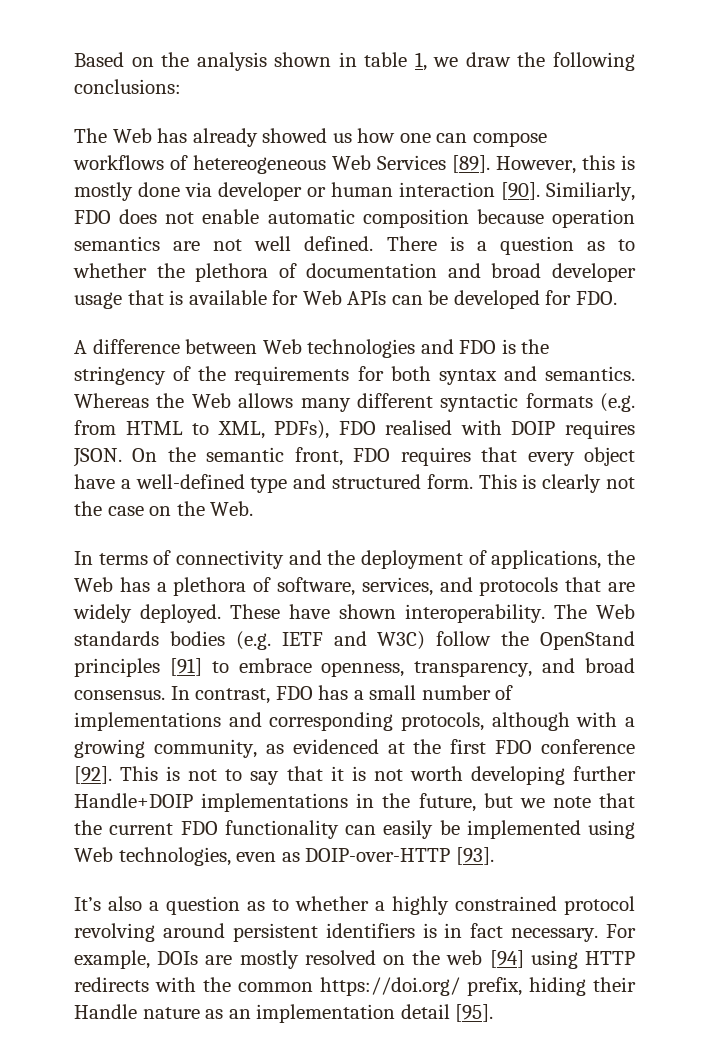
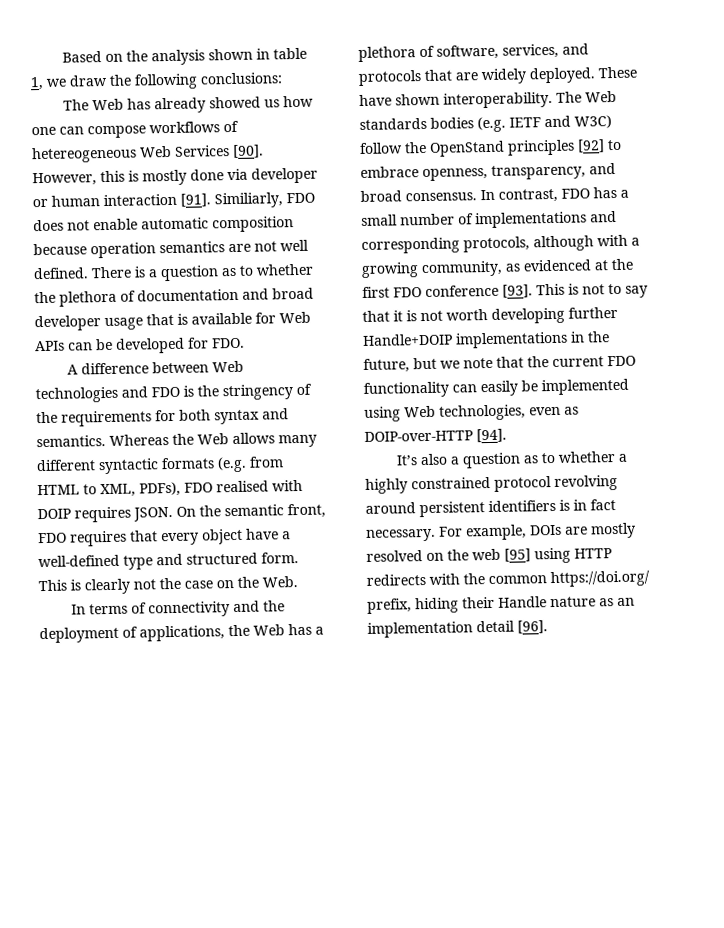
- The Web has already showed us how one can compose workflows of hetereogeneous Web Services [89].
+ The Web has already showed us how one can compose workflows of hetereogeneous Web Services [90].
- However, this is mostly done via developer or human interaction [90].
+ However, this is mostly done via developer or human interaction [91].
- The Web standards bodies (e.g. IETF and W3C) follow the OpenStand principles [91] to embrace openness, transparency, and broad consensus.
+ The Web standards bodies (e.g. IETF and W3C) follow the OpenStand principles [92] to embrace openness, transparency, and broad consensus.
- In contrast, FDO has a small number of implementations and corresponding protocols, although with a growing community, as evidenced at the first FDO conference [92].
+ In contrast, FDO has a small number of implementations and corresponding protocols, although with a growing community, as evidenced at the first FDO conference [93].
- This is not to say that it is not worth developing further Handle+DOIP implementations in the future, but we note that the current FDO functionality can easily be implemented using Web technologies, even as DOIP-over-HTTP [93].
+ This is not to say that it is not worth developing further Handle+DOIP implementations in the future, but we note that the current FDO functionality can easily be implemented using Web technologies, even as DOIP-over-HTTP [94].
- For example, DOIs are mostly resolved on the web [94] using HTTP redirects with the common https://doi.org/ prefix, hiding their Handle nature as an implementation detail [95].
+ For example, DOIs are mostly resolved on the web [95] using HTTP redirects with the common https://doi.org/ prefix, hiding their Handle nature as an implementation detail [96].

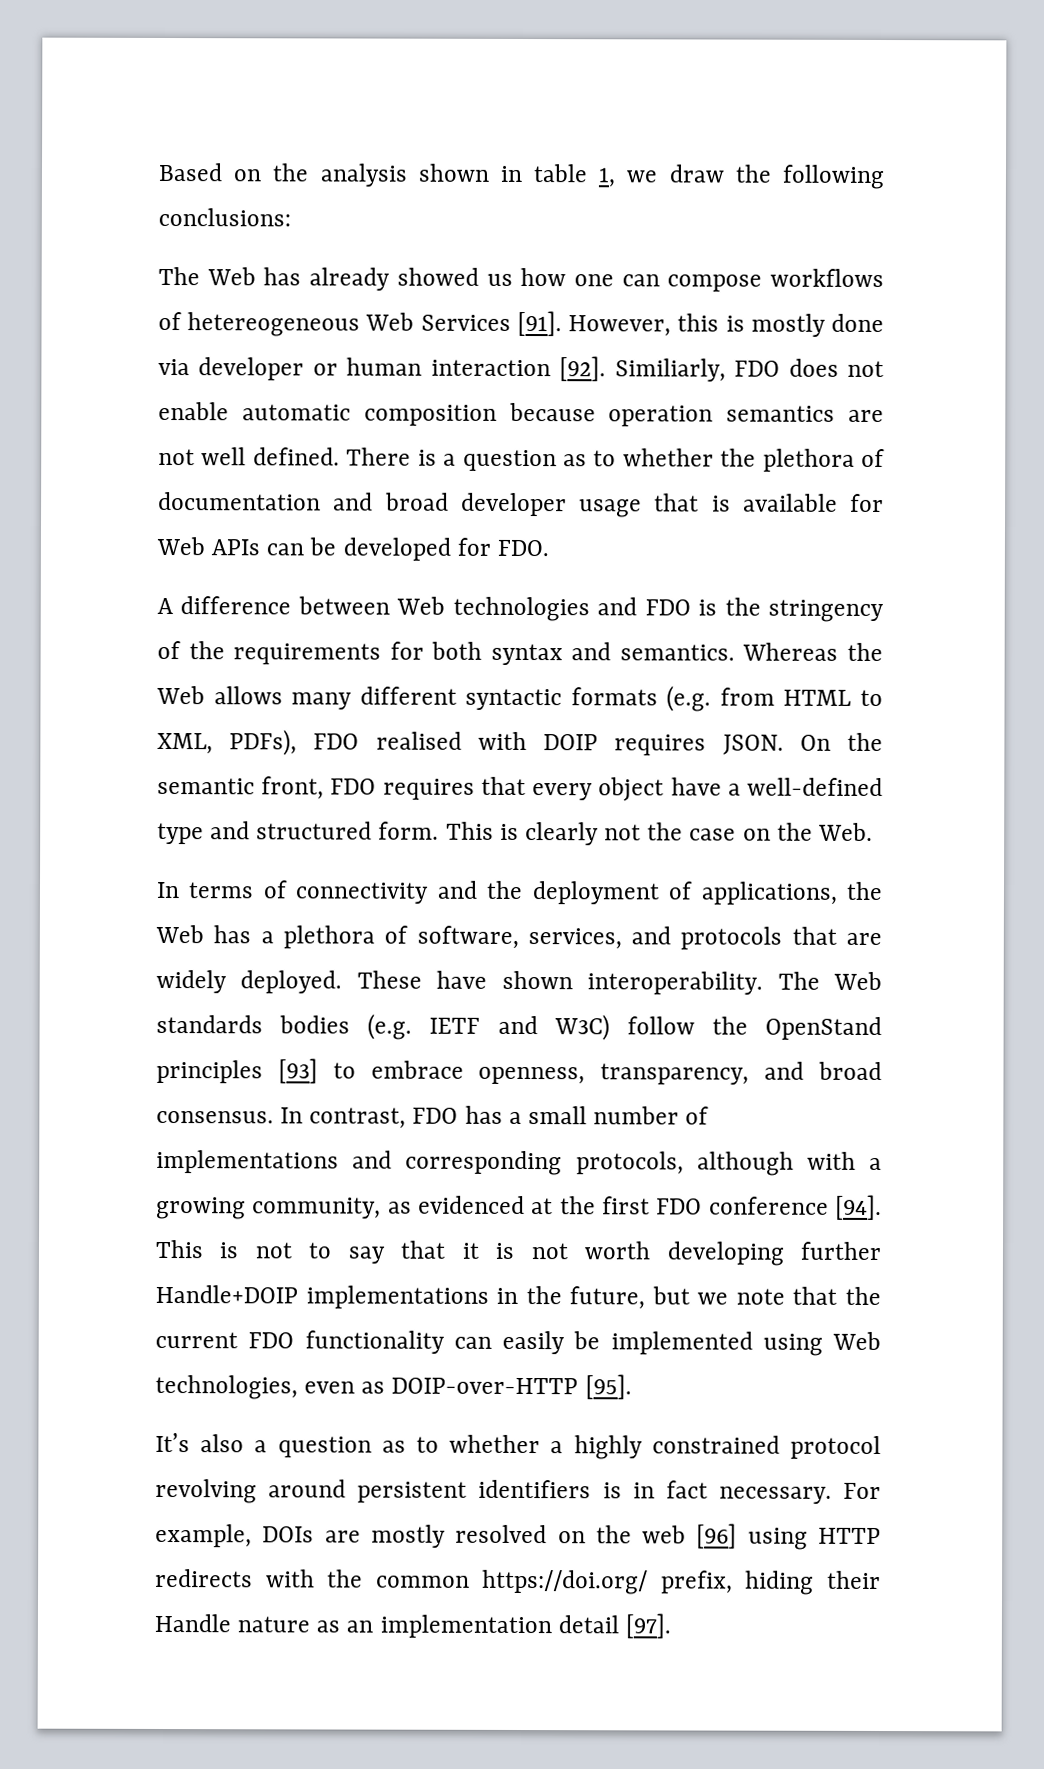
- The Web has already showed us how one can compose workflows of hetereogeneous Web Services [90].
+ The Web has already showed us how one can compose workflows of hetereogeneous Web Services [91].
- However, this is mostly done via developer or human interaction [91].
+ However, this is mostly done via developer or human interaction [92].
- The Web standards bodies (e.g. IETF and W3C) follow the OpenStand principles [92] to embrace openness, transparency, and broad consensus.
+ The Web standards bodies (e.g. IETF and W3C) follow the OpenStand principles [93] to embrace openness, transparency, and broad consensus.
- In contrast, FDO has a small number of implementations and corresponding protocols, although with a growing community, as evidenced at the first FDO conference [93].
+ In contrast, FDO has a small number of implementations and corresponding protocols, although with a growing community, as evidenced at the first FDO conference [94].
- This is not to say that it is not worth developing further Handle+DOIP implementations in the future, but we note that the current FDO functionality can easily be implemented using Web technologies, even as DOIP-over-HTTP [94].
+ This is not to say that it is not worth developing further Handle+DOIP implementations in the future, but we note that the current FDO functionality can easily be implemented using Web technologies, even as DOIP-over-HTTP [95].
- For example, DOIs are mostly resolved on the web [95] using HTTP redirects with the common https://doi.org/ prefix, hiding their Handle nature as an implementation detail [96].
+ For example, DOIs are mostly resolved on the web [96] using HTTP redirects with the common https://doi.org/ prefix, hiding their Handle nature as an implementation detail [97].

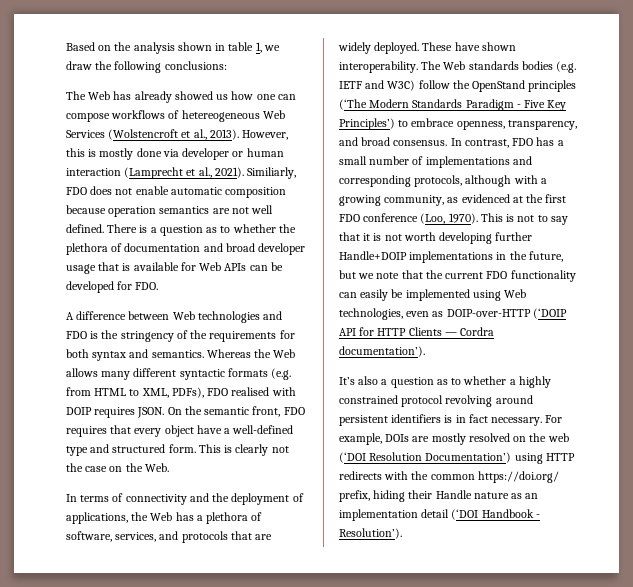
- The Web has already showed us how one can compose workflows of hetereogeneous Web Services [91].
+ The Web has already showed us how one can compose workflows of hetereogeneous Web Services (Wolstencroft et al., 2013).
- However, this is mostly done via developer or human interaction [92].
+ However, this is mostly done via developer or human interaction (Lamprecht et al., 2021).
- The Web standards bodies (e.g. IETF and W3C) follow the OpenStand principles [93] to embrace openness, transparency, and broad consensus.
+ The Web standards bodies (e.g. IETF and W3C) follow the OpenStand principles (‘The Modern Standards Paradigm - Five Key Principles’) to embrace openness, transparency, and broad consensus.
- In contrast, FDO has a small number of implementations and corresponding protocols, although with a growing community, as evidenced at the first FDO conference [94].
+ In contrast, FDO has a small number of implementations and corresponding protocols, although with a growing community, as evidenced at the first FDO conference (Loo, 1970).
- This is not to say that it is not worth developing further Handle+DOIP implementations in the future, but we note that the current FDO functionality can easily be implemented using Web technologies, even as DOIP-over-HTTP [95].
+ This is not to say that it is not worth developing further Handle+DOIP implementations in the future, but we note that the current FDO functionality can easily be implemented using Web technologies, even as DOIP-over-HTTP (‘DOIP API for HTTP Clients — Cordra documentation’).
- For example, DOIs are mostly resolved on the web [96] using HTTP redirects with the common https://doi.org/ prefix, hiding their Handle nature as an implementation detail [97].
+ For example, DOIs are mostly resolved on the web (‘DOI Resolution Documentation’) using HTTP redirects with the common https://doi.org/ prefix, hiding their Handle nature as an implementation detail (‘DOI Handbook - Resolution’).

